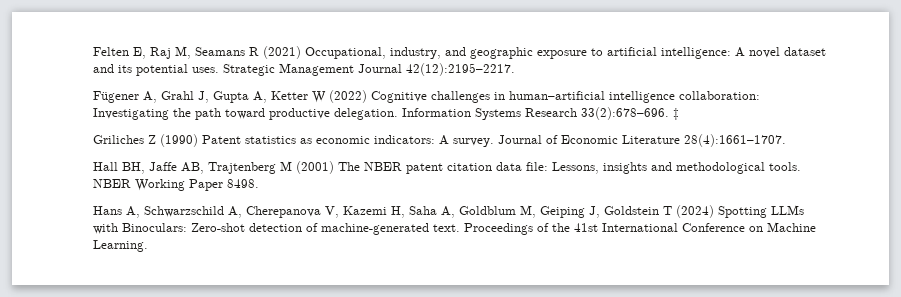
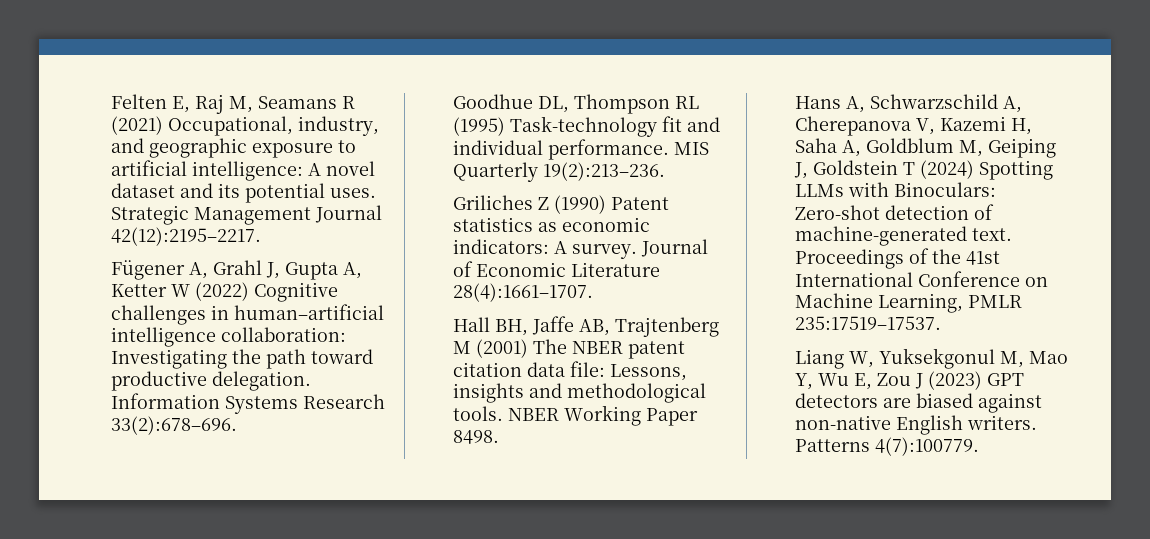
- Information Systems Research 33(2):678–696. ‡
+ Information Systems Research 33(2):678–696.
+ Goodhue DL, Thompson RL (1995) Task-technology fit and individual performance. MIS Quarterly 19(2):213–236.
- Proceedings of the 41st International Conference on Machine Learning.
+ Proceedings of the 41st International Conference on Machine Learning, PMLR 235:17519–17537.
+ Liang W, Yuksekgonul M, Mao Y, Wu E, Zou J (2023) GPT detectors are biased against non-native English writers. Patterns 4(7):100779.

